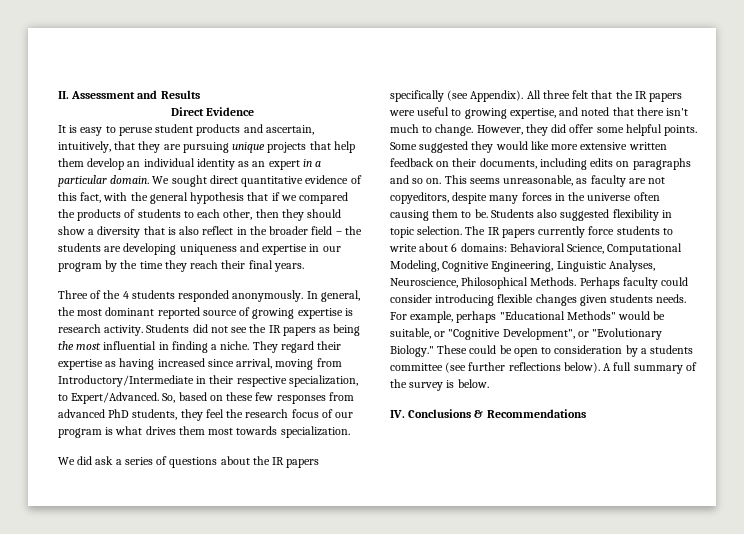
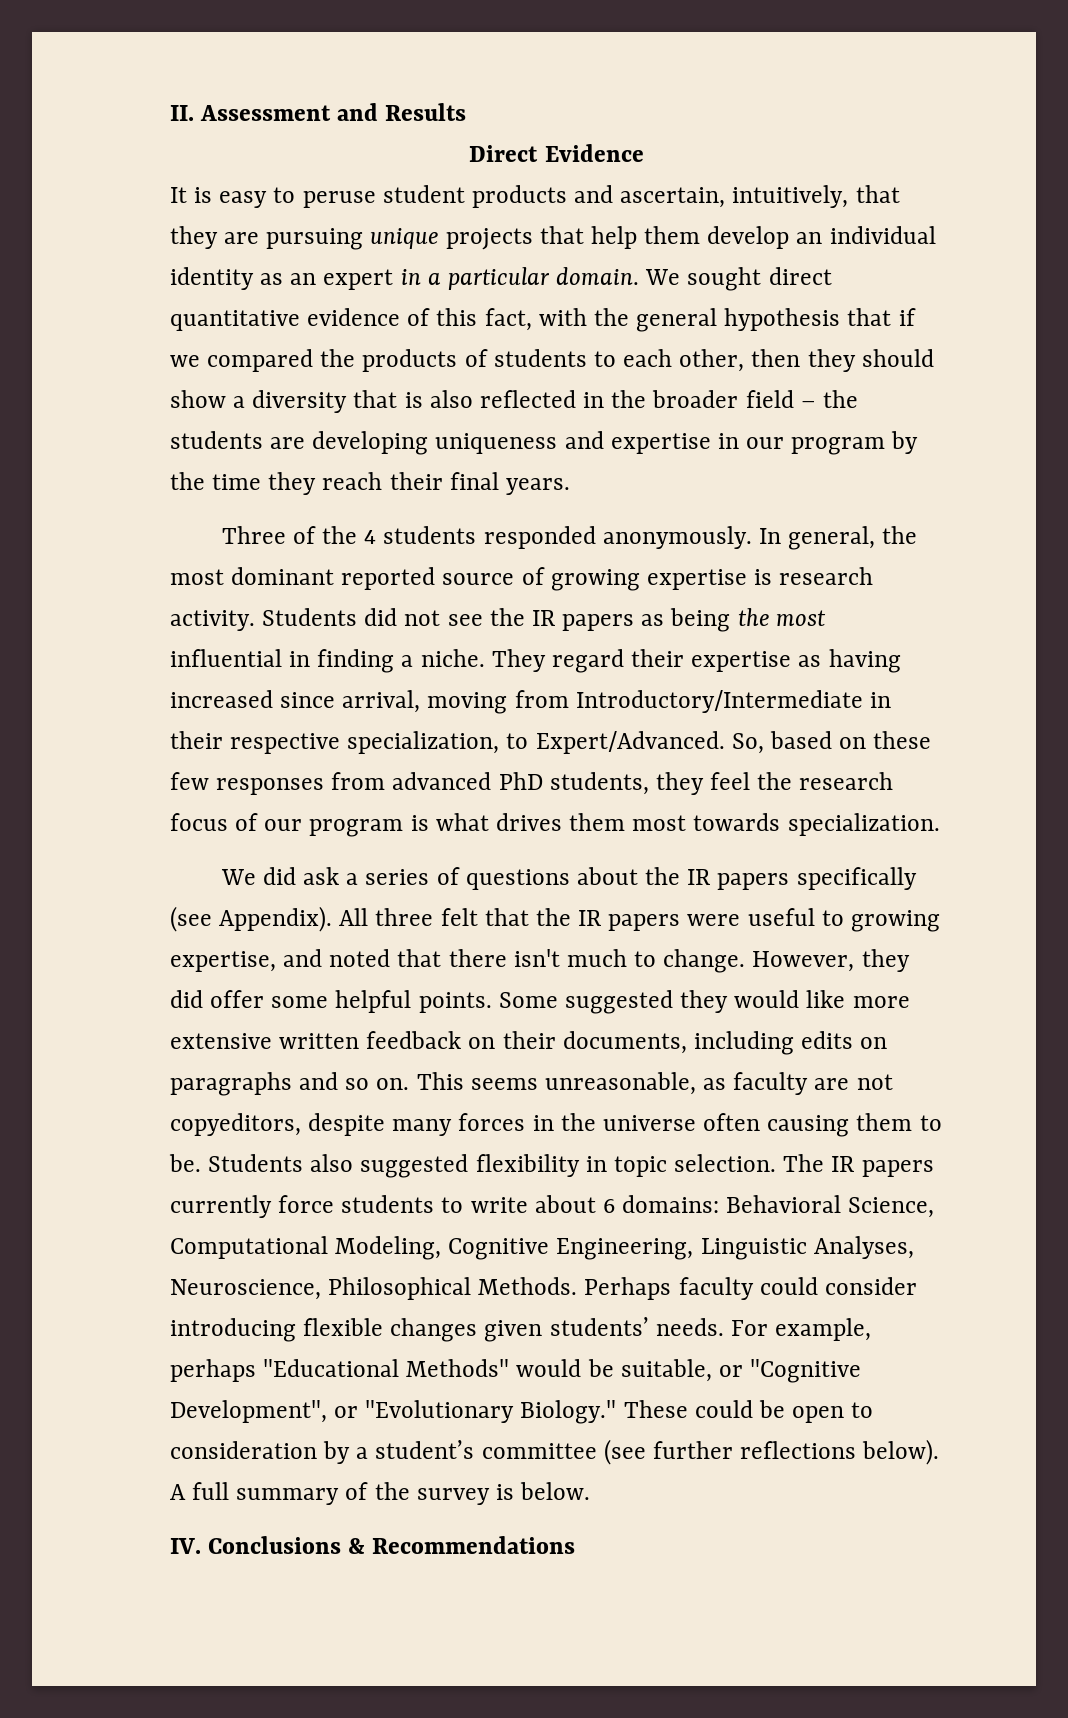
- We sought direct quantitative evidence of this fact, with the general hypothesis that if we compared the products of students to each other, then they should show a diversity that is also reflect in the broader field – the students are developing uniqueness and expertise in our program by the time they reach their final years.
+ We sought direct quantitative evidence of this fact, with the general hypothesis that if we compared the products of students to each other, then they should show a diversity that is also reflected in the broader field – the students are developing uniqueness and expertise in our program by the time they reach their final years.
- Perhaps faculty could consider introducing flexible changes given students needs.
+ Perhaps faculty could consider introducing flexible changes given students’ needs.
- These could be open to consideration by a students committee (see further reflections below).
+ These could be open to consideration by a student’s committee (see further reflections below).

